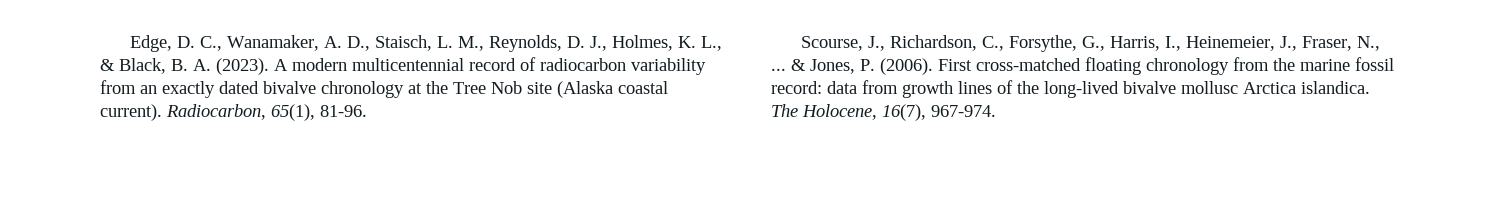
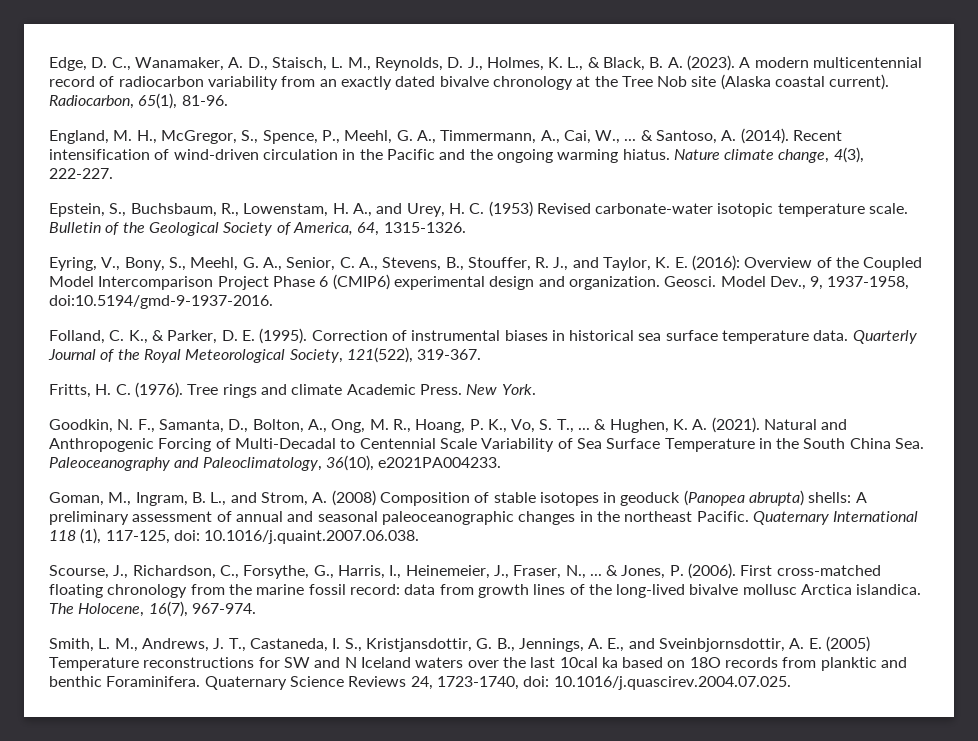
+ England, M. H., McGregor, S., Spence, P., Meehl, G. A., Timmermann, A., Cai, W., ... & Santoso, A. (2014). Recent intensification of wind-driven circulation in the Pacific and the ongoing warming hiatus. Nature climate change, 4(3), 222-227.
+ Epstein, S., Buchsbaum, R., Lowenstam, H. A., and Urey, H. C. (1953) Revised carbonate-water isotopic temperature scale. Bulletin of the Geological Society of America, 64, 1315-1326.
+ Eyring, V., Bony, S., Meehl, G. A., Senior, C. A., Stevens, B., Stouffer, R. J., and Taylor, K. E. (2016): Overview of the Coupled Model Intercomparison Project Phase 6 (CMIP6) experimental design and organization. Geosci. Model Dev., 9, 1937-1958, doi:10.5194/gmd-9-1937-2016.
+ Folland, C. K., & Parker, D. E. (1995). Correction of instrumental biases in historical sea surface temperature data. Quarterly Journal of the Royal Meteorological Society, 121(522), 319-367.
+ Fritts, H. C. (1976). Tree rings and climate Academic Press. New York.
+ Goodkin, N. F., Samanta, D., Bolton, A., Ong, M. R., Hoang, P. K., Vo, S. T., ... & Hughen, K. A. (2021). Natural and Anthropogenic Forcing of Multi‐Decadal to Centennial Scale Variability of Sea Surface Temperature in the South China Sea. Paleoceanography and Paleoclimatology, 36(10), e2021PA004233.
+ Goman, M., Ingram, B. L., and Strom, A. (2008) Composition of stable isotopes in geoduck (Panopea abrupta) shells: A preliminary assessment of annual and seasonal paleoceanographic changes in the northeast Pacific. Quaternary International 118 (1), 117-125, doi: 10.1016/j.quaint.2007.06.038.
+ Smith, L. M., Andrews, J. T., Castaneda, I. S., Kristjansdottir, G. B., Jennings, A. E., and Sveinbjornsdottir, A. E. (2005) Temperature reconstructions for SW and N Iceland waters over the last 10cal ka based on 18O records from planktic and benthic Foraminifera. Quaternary Science Reviews 24, 1723-1740, doi: 10.1016/j.quascirev.2004.07.025.

